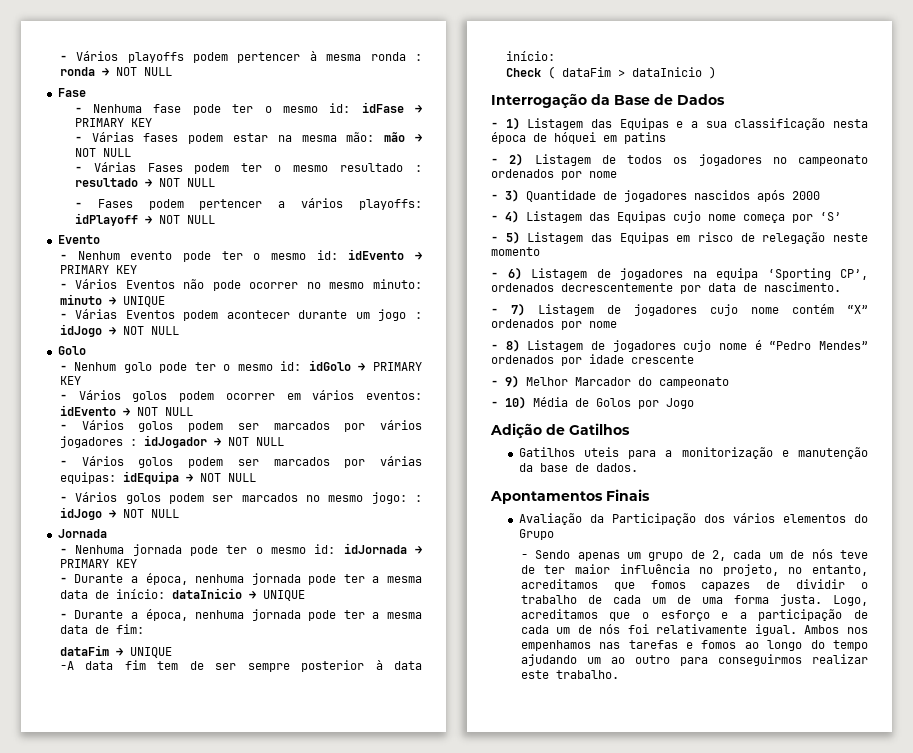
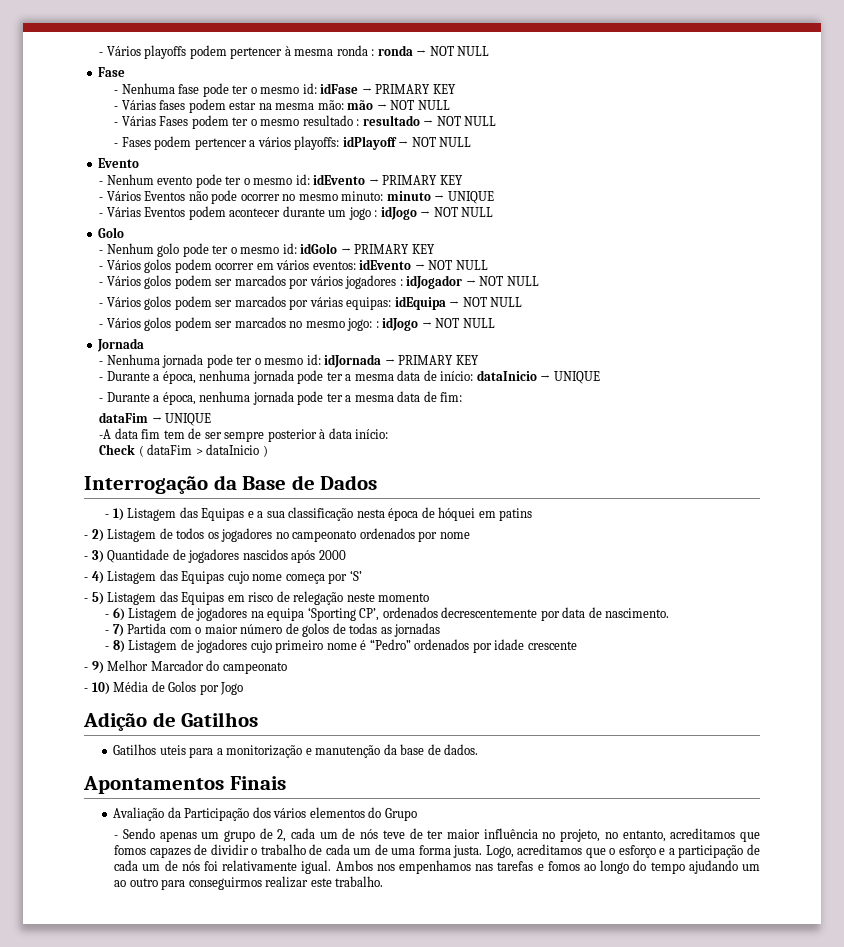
- - 7) Listagem de jogadores cujo nome contém “X” ordenados por nome
+ - 7) Partida com o maior número de golos de todas as jornadas
- - 8) Listagem de jogadores cujo nome é “Pedro Mendes” ordenados por idade crescente
+ - 8) Listagem de jogadores cujo primeiro nome é “Pedro” ordenados por idade crescente

